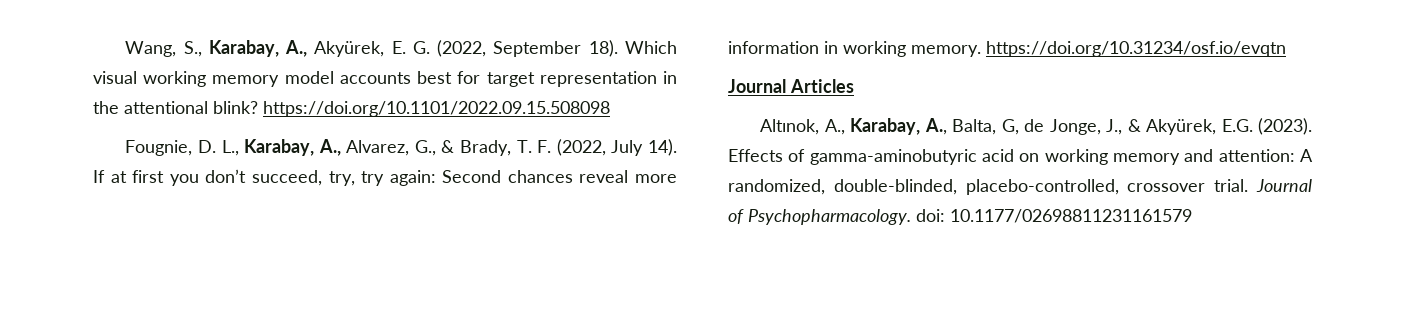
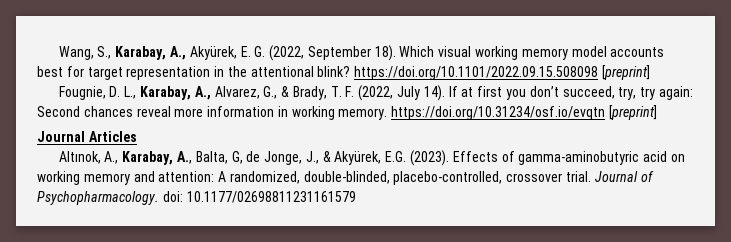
- Which visual working memory model accounts best for target representation in the attentional blink? https://doi.org/10.1101/2022.09.15.508098
+ Which visual working memory model accounts best for target representation in the attentional blink? https://doi.org/10.1101/2022.09.15.508098 [preprint]
- If at first you don’t succeed, try, try again: Second chances reveal more information in working memory. https://doi.org/10.31234/osf.io/evqtn
+ If at first you don’t succeed, try, try again: Second chances reveal more information in working memory. https://doi.org/10.31234/osf.io/evqtn [preprint]

